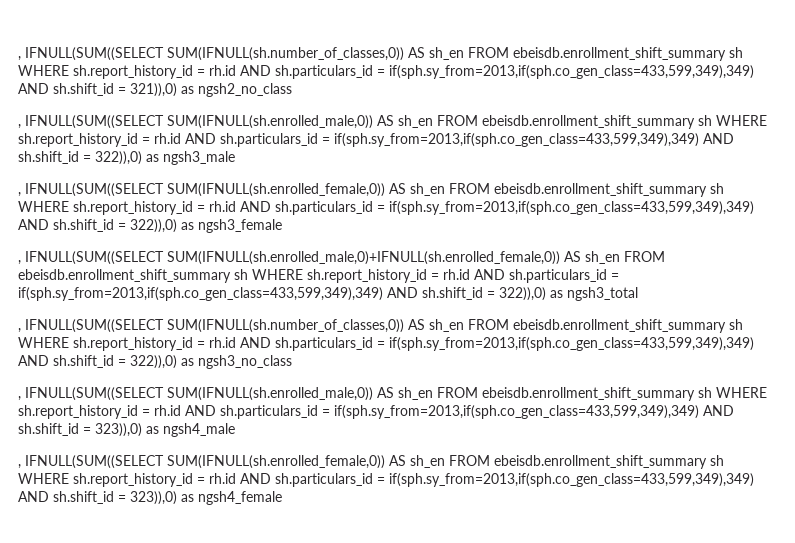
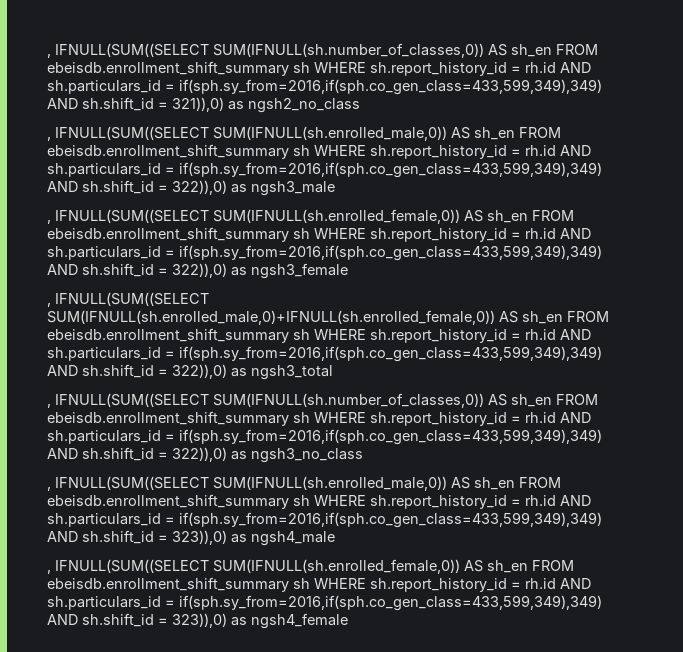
- , IFNULL(SUM((SELECT SUM(IFNULL(sh.number_of_classes,0)) AS sh_en FROM ebeisdb.enrollment_shift_summary sh WHERE sh.report_history_id = rh.id AND sh.particulars_id = if(sph.sy_from=2013,if(sph.co_gen_class=433,599,349),349) AND sh.shift_id = 321)),0) as ngsh2_no_class
+ , IFNULL(SUM((SELECT SUM(IFNULL(sh.number_of_classes,0)) AS sh_en FROM ebeisdb.enrollment_shift_summary sh WHERE sh.report_history_id = rh.id AND sh.particulars_id = if(sph.sy_from=2016,if(sph.co_gen_class=433,599,349),349) AND sh.shift_id = 321)),0) as ngsh2_no_class
- , IFNULL(SUM((SELECT SUM(IFNULL(sh.enrolled_male,0)) AS sh_en FROM ebeisdb.enrollment_shift_summary sh WHERE sh.report_history_id = rh.id AND sh.particulars_id = if(sph.sy_from=2013,if(sph.co_gen_class=433,599,349),349) AND sh.shift_id = 322)),0) as ngsh3_male
+ , IFNULL(SUM((SELECT SUM(IFNULL(sh.enrolled_male,0)) AS sh_en FROM ebeisdb.enrollment_shift_summary sh WHERE sh.report_history_id = rh.id AND sh.particulars_id = if(sph.sy_from=2016,if(sph.co_gen_class=433,599,349),349) AND sh.shift_id = 322)),0) as ngsh3_male
- , IFNULL(SUM((SELECT SUM(IFNULL(sh.enrolled_female,0)) AS sh_en FROM ebeisdb.enrollment_shift_summary sh WHERE sh.report_history_id = rh.id AND sh.particulars_id = if(sph.sy_from=2013,if(sph.co_gen_class=433,599,349),349) AND sh.shift_id = 322)),0) as ngsh3_female
+ , IFNULL(SUM((SELECT SUM(IFNULL(sh.enrolled_female,0)) AS sh_en FROM ebeisdb.enrollment_shift_summary sh WHERE sh.report_history_id = rh.id AND sh.particulars_id = if(sph.sy_from=2016,if(sph.co_gen_class=433,599,349),349) AND sh.shift_id = 322)),0) as ngsh3_female
- , IFNULL(SUM((SELECT SUM(IFNULL(sh.enrolled_male,0)+IFNULL(sh.enrolled_female,0)) AS sh_en FROM ebeisdb.enrollment_shift_summary sh WHERE sh.report_history_id = rh.id AND sh.particulars_id = if(sph.sy_from=2013,if(sph.co_gen_class=433,599,349),349) AND sh.shift_id = 322)),0) as ngsh3_total
+ , IFNULL(SUM((SELECT SUM(IFNULL(sh.enrolled_male,0)+IFNULL(sh.enrolled_female,0)) AS sh_en FROM ebeisdb.enrollment_shift_summary sh WHERE sh.report_history_id = rh.id AND sh.particulars_id = if(sph.sy_from=2016,if(sph.co_gen_class=433,599,349),349) AND sh.shift_id = 322)),0) as ngsh3_total
- , IFNULL(SUM((SELECT SUM(IFNULL(sh.number_of_classes,0)) AS sh_en FROM ebeisdb.enrollment_shift_summary sh WHERE sh.report_history_id = rh.id AND sh.particulars_id = if(sph.sy_from=2013,if(sph.co_gen_class=433,599,349),349) AND sh.shift_id = 322)),0) as ngsh3_no_class
+ , IFNULL(SUM((SELECT SUM(IFNULL(sh.number_of_classes,0)) AS sh_en FROM ebeisdb.enrollment_shift_summary sh WHERE sh.report_history_id = rh.id AND sh.particulars_id = if(sph.sy_from=2016,if(sph.co_gen_class=433,599,349),349) AND sh.shift_id = 322)),0) as ngsh3_no_class
- , IFNULL(SUM((SELECT SUM(IFNULL(sh.enrolled_male,0)) AS sh_en FROM ebeisdb.enrollment_shift_summary sh WHERE sh.report_history_id = rh.id AND sh.particulars_id = if(sph.sy_from=2013,if(sph.co_gen_class=433,599,349),349) AND sh.shift_id = 323)),0) as ngsh4_male
+ , IFNULL(SUM((SELECT SUM(IFNULL(sh.enrolled_male,0)) AS sh_en FROM ebeisdb.enrollment_shift_summary sh WHERE sh.report_history_id = rh.id AND sh.particulars_id = if(sph.sy_from=2016,if(sph.co_gen_class=433,599,349),349) AND sh.shift_id = 323)),0) as ngsh4_male
- , IFNULL(SUM((SELECT SUM(IFNULL(sh.enrolled_female,0)) AS sh_en FROM ebeisdb.enrollment_shift_summary sh WHERE sh.report_history_id = rh.id AND sh.particulars_id = if(sph.sy_from=2013,if(sph.co_gen_class=433,599,349),349) AND sh.shift_id = 323)),0) as ngsh4_female
+ , IFNULL(SUM((SELECT SUM(IFNULL(sh.enrolled_female,0)) AS sh_en FROM ebeisdb.enrollment_shift_summary sh WHERE sh.report_history_id = rh.id AND sh.particulars_id = if(sph.sy_from=2016,if(sph.co_gen_class=433,599,349),349) AND sh.shift_id = 323)),0) as ngsh4_female

